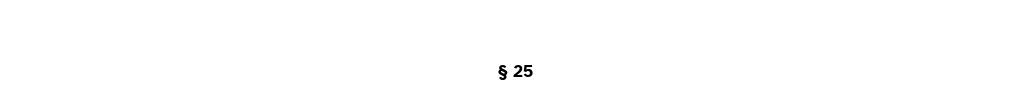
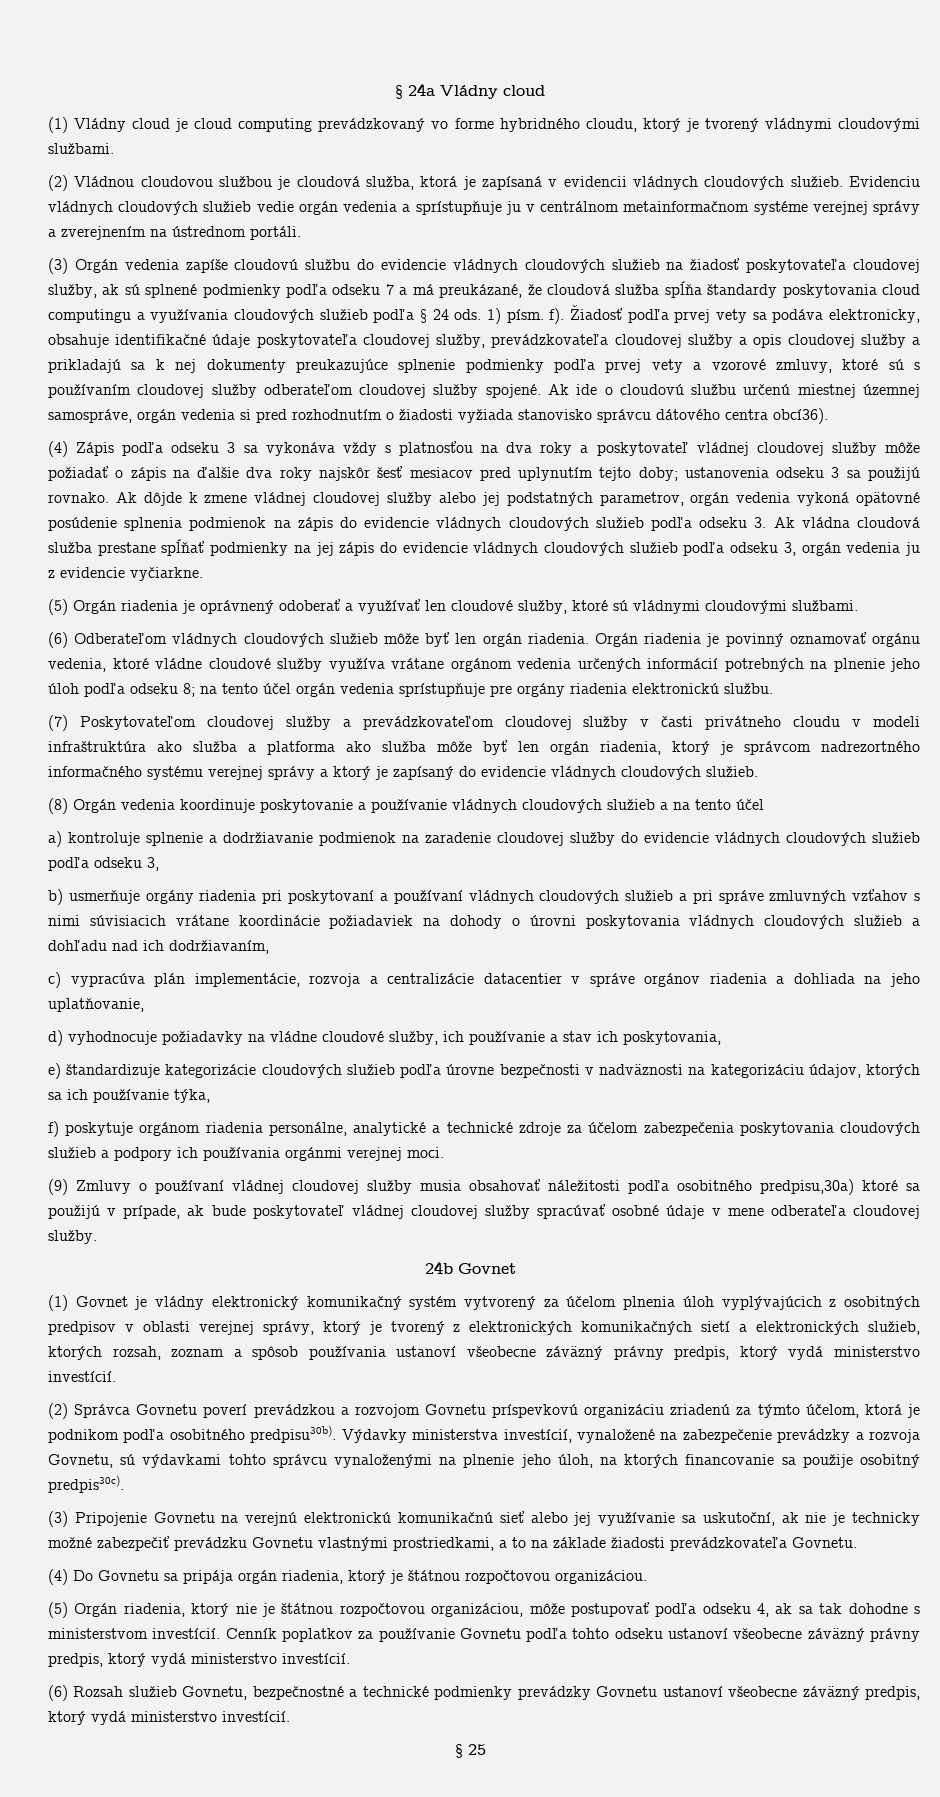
+ § 24a Vládny cloud
+ (1) Vládny cloud je cloud computing prevádzkovaný vo forme hybridného cloudu, ktorý je tvorený vládnymi cloudovými službami.
+ (2) Vládnou cloudovou službou je cloudová služba, ktorá je zapísaná v evidencii vládnych cloudových služieb. Evidenciu vládnych cloudových služieb vedie orgán vedenia a sprístupňuje ju v centrálnom metainformačnom systéme verejnej správy a zverejnením na ústrednom portáli.
+ (3) Orgán vedenia zapíše cloudovú službu do evidencie vládnych cloudových služieb na žiadosť poskytovateľa cloudovej služby, ak sú splnené podmienky podľa odseku 7 a má preukázané, že cloudová služba spĺňa štandardy poskytovania cloud computingu a využívania cloudových služieb podľa § 24 ods. 1) písm. f). Žiadosť podľa prvej vety sa podáva elektronicky, obsahuje identifikačné údaje poskytovateľa cloudovej služby, prevádzkovateľa cloudovej služby a opis cloudovej služby a prikladajú sa k nej dokumenty preukazujúce splnenie podmienky podľa prvej vety a vzorové zmluvy, ktoré sú s používaním cloudovej služby odberateľom cloudovej služby spojené. Ak ide o cloudovú službu určenú miestnej územnej samospráve, orgán vedenia si pred rozhodnutím o žiadosti vyžiada stanovisko správcu dátového centra obcí36).
+ (4) Zápis podľa odseku 3 sa vykonáva vždy s platnosťou na dva roky a poskytovateľ vládnej cloudovej služby môže požiadať o zápis na ďalšie dva roky najskôr šesť mesiacov pred uplynutím tejto doby; ustanovenia odseku 3 sa použijú rovnako. Ak dôjde k zmene vládnej cloudovej služby alebo jej podstatných parametrov, orgán vedenia vykoná opätovné posúdenie splnenia podmienok na zápis do evidencie vládnych cloudových služieb podľa odseku 3. Ak vládna cloudová služba prestane spĺňať podmienky na jej zápis do evidencie vládnych cloudových služieb podľa odseku 3, orgán vedenia ju z evidencie vyčiarkne.
+ (5) Orgán riadenia je oprávnený odoberať a využívať len cloudové služby, ktoré sú vládnymi cloudovými službami.
+ (6) Odberateľom vládnych cloudových služieb môže byť len orgán riadenia. Orgán riadenia je povinný oznamovať orgánu vedenia, ktoré vládne cloudové služby využíva vrátane orgánom vedenia určených informácií potrebných na plnenie jeho úloh podľa odseku 8; na tento účel orgán vedenia sprístupňuje pre orgány riadenia elektronickú službu.
+ (7) Poskytovateľom cloudovej služby a prevádzkovateľom cloudovej služby v časti privátneho cloudu v modeli infraštruktúra ako služba a platforma ako služba môže byť len orgán riadenia, ktorý je správcom nadrezortného informačného systému verejnej správy a ktorý je zapísaný do evidencie vládnych cloudových služieb.
+ (8) Orgán vedenia koordinuje poskytovanie a používanie vládnych cloudových služieb a na tento účel
+ a) kontroluje splnenie a dodržiavanie podmienok na zaradenie cloudovej služby do evidencie vládnych cloudových služieb podľa odseku 3,
+ b) usmerňuje orgány riadenia pri poskytovaní a používaní vládnych cloudových služieb a pri správe zmluvných vzťahov s nimi súvisiacich vrátane koordinácie požiadaviek na dohody o úrovni poskytovania vládnych cloudových služieb a dohľadu nad ich dodržiavaním,
+ c) vypracúva plán implementácie, rozvoja a centralizácie datacentier v správe orgánov riadenia a dohliada na jeho uplatňovanie,
+ d) vyhodnocuje požiadavky na vládne cloudové služby, ich používanie a stav ich poskytovania,
+ e) štandardizuje kategorizácie cloudových služieb podľa úrovne bezpečnosti v nadväznosti na kategorizáciu údajov, ktorých sa ich používanie týka,
+ f) poskytuje orgánom riadenia personálne, analytické a technické zdroje za účelom zabezpečenia poskytovania cloudových služieb a podpory ich používania orgánmi verejnej moci.
+ (9) Zmluvy o používaní vládnej cloudovej služby musia obsahovať náležitosti podľa osobitného predpisu,30a) ktoré sa použijú v prípade, ak bude poskytovateľ vládnej cloudovej služby spracúvať osobné údaje v mene odberateľa cloudovej služby.
+ 24b Govnet
+ (1) Govnet je vládny elektronický komunikačný systém vytvorený za účelom plnenia úloh vyplývajúcich z osobitných predpisov v oblasti verejnej správy, ktorý je tvorený z elektronických komunikačných sietí a elektronických služieb, ktorých rozsah, zoznam a spôsob používania ustanoví všeobecne záväzný právny predpis, ktorý vydá ministerstvo investícií.
+ (2) Správca Govnetu poverí prevádzkou a rozvojom Govnetu príspevkovú organizáciu zriadenú za týmto účelom, ktorá je podnikom podľa osobitného predpisu30b). Výdavky ministerstva investícií, vynaložené na zabezpečenie prevádzky a rozvoja Govnetu, sú výdavkami tohto správcu vynaloženými na plnenie jeho úloh, na ktorých financovanie sa použije osobitný predpis30c).
+ (3) Pripojenie Govnetu na verejnú elektronickú komunikačnú sieť alebo jej využívanie sa uskutoční, ak nie je technicky možné zabezpečiť prevádzku Govnetu vlastnými prostriedkami, a to na základe žiadosti prevádzkovateľa Govnetu.
+ (4) Do Govnetu sa pripája orgán riadenia, ktorý je štátnou rozpočtovou organizáciou.
+ (5) Orgán riadenia, ktorý nie je štátnou rozpočtovou organizáciou, môže postupovať podľa odseku 4, ak sa tak dohodne s ministerstvom investícií. Cenník poplatkov za používanie Govnetu podľa tohto odseku ustanoví všeobecne záväzný právny predpis, ktorý vydá ministerstvo investícií.
+ (6) Rozsah služieb Govnetu, bezpečnostné a technické podmienky prevádzky Govnetu ustanoví všeobecne záväzný predpis, ktorý vydá ministerstvo investícií.

